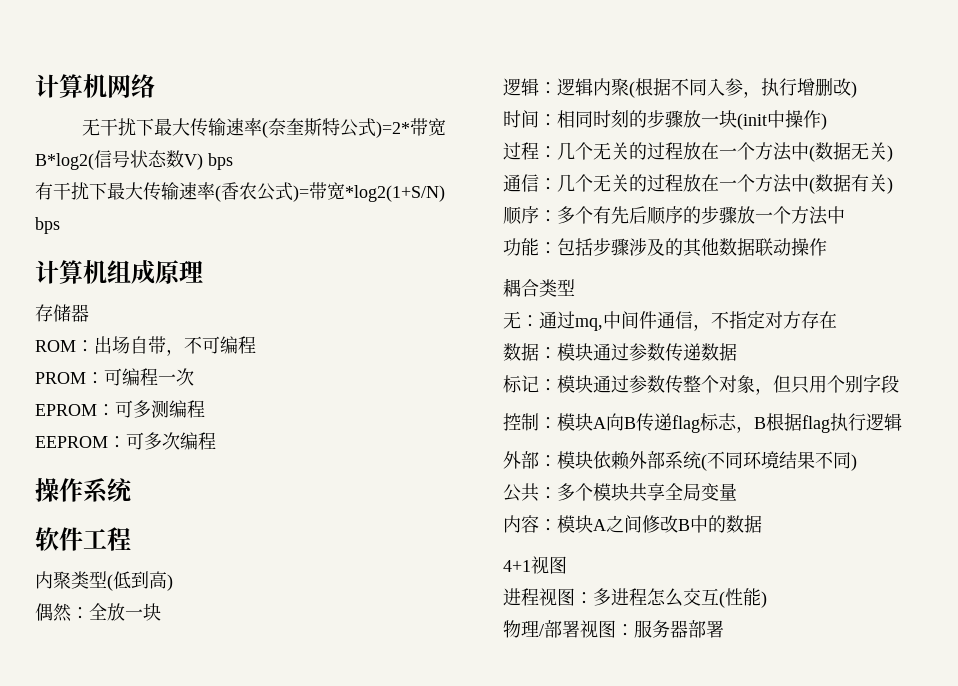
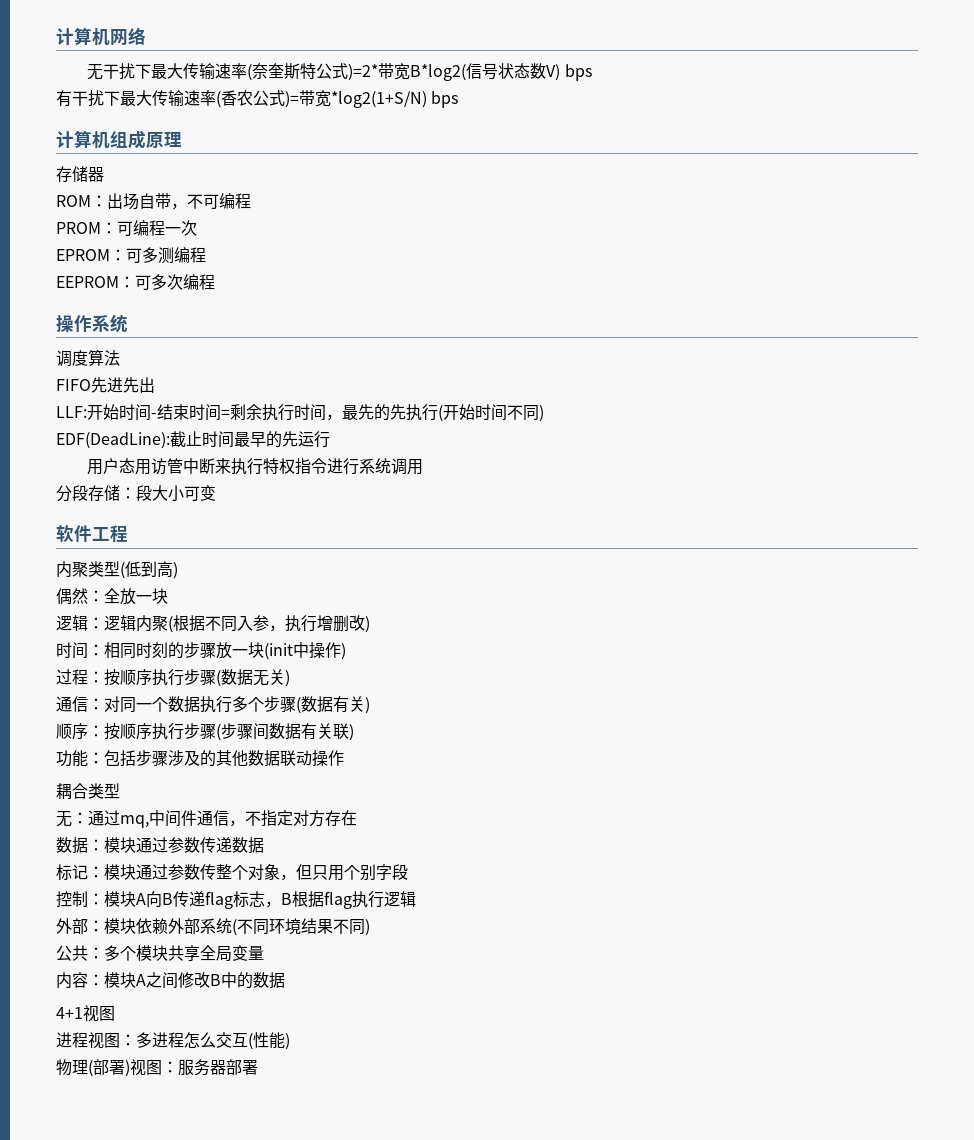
+ 调度算法
+ FIFO先进先出
+ LLF:开始时间-结束时间=剩余执行时间，最先的先执行(开始时间不同)
+ EDF(DeadLine):截止时间最早的先运行
+ 用户态用访管中断来执行特权指令进行系统调用
+ 分段存储：段大小可变
- 过程：几个无关的过程放在一个方法中(数据无关)
+ 过程：按顺序执行步骤(数据无关)
- 通信：几个无关的过程放在一个方法中(数据有关)
+ 通信：对同一个数据执行多个步骤(数据有关)
- 顺序：多个有先后顺序的步骤放一个方法中
+ 顺序：按顺序执行步骤(步骤间数据有关联)
- 物理/部署视图：服务器部署
+ 物理(部署)视图：服务器部署

